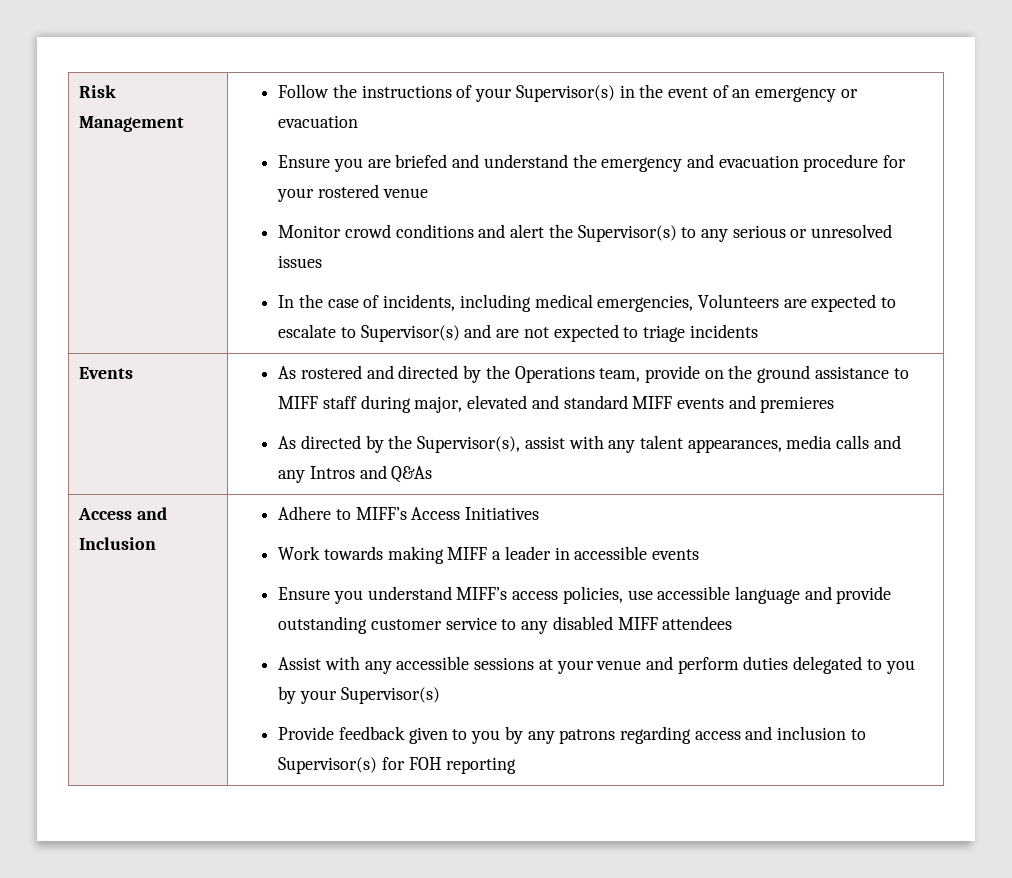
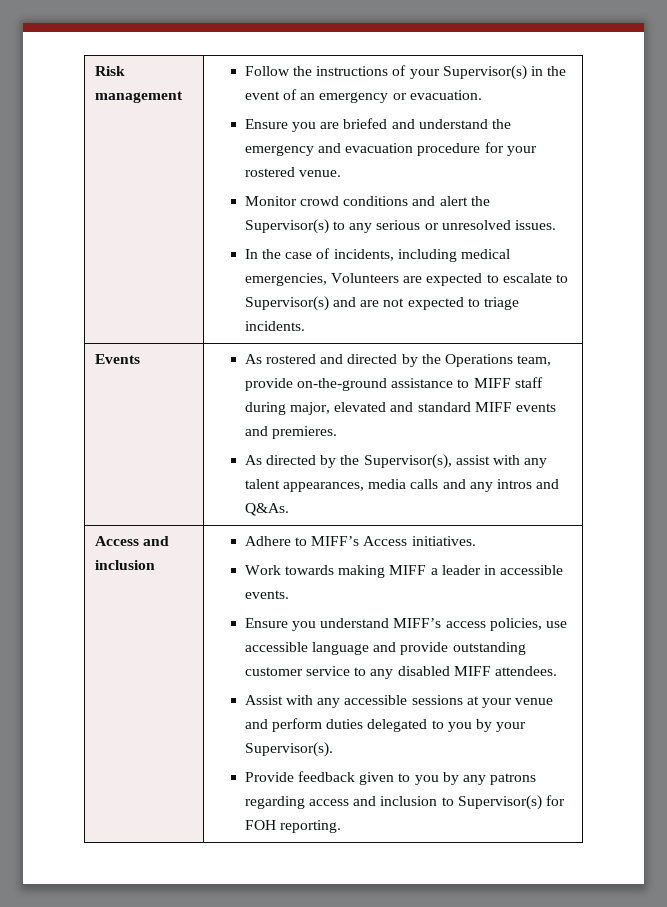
- Risk Management
+ Risk management
- Follow the instructions of your Supervisor(s) in the event of an emergency or evacuation
+ Follow the instructions of your Supervisor(s) in the event of an emergency or evacuation.
- Ensure you are briefed and understand the emergency and evacuation procedure for your rostered venue
+ Ensure you are briefed and understand the emergency and evacuation procedure for your rostered venue.
- Monitor crowd conditions and alert the Supervisor(s) to any serious or unresolved issues
+ Monitor crowd conditions and alert the Supervisor(s) to any serious or unresolved issues.
- In the case of incidents, including medical emergencies, Volunteers are expected to escalate to Supervisor(s) and are not expected to triage incidents
+ In the case of incidents, including medical emergencies, Volunteers are expected to escalate to Supervisor(s) and are not expected to triage incidents.
- As rostered and directed by the Operations team, provide on the ground assistance to MIFF staff during major, elevated and standard MIFF events and premieres
+ As rostered and directed by the Operations team, provide on-the-ground assistance to MIFF staff during major, elevated and standard MIFF events and premieres.
- As directed by the Supervisor(s), assist with any talent appearances, media calls and any Intros and Q&As
+ As directed by the Supervisor(s), assist with any talent appearances, media calls and any intros and Q&As.
- Access and Inclusion
+ Access and inclusion
- Adhere to MIFF’s Access Initiatives
+ Adhere to MIFF’s Access initiatives.
- Work towards making MIFF a leader in accessible events
+ Work towards making MIFF a leader in accessible events.
- Ensure you understand MIFF’s access policies, use accessible language and provide outstanding customer service to any disabled MIFF attendees
+ Ensure you understand MIFF’s access policies, use accessible language and provide outstanding customer service to any disabled MIFF attendees.
- Assist with any accessible sessions at your venue and perform duties delegated to you by your Supervisor(s)
+ Assist with any accessible sessions at your venue and perform duties delegated to you by your Supervisor(s).
- Provide feedback given to you by any patrons regarding access and inclusion to Supervisor(s) for FOH reporting
+ Provide feedback given to you by any patrons regarding access and inclusion to Supervisor(s) for FOH reporting.

